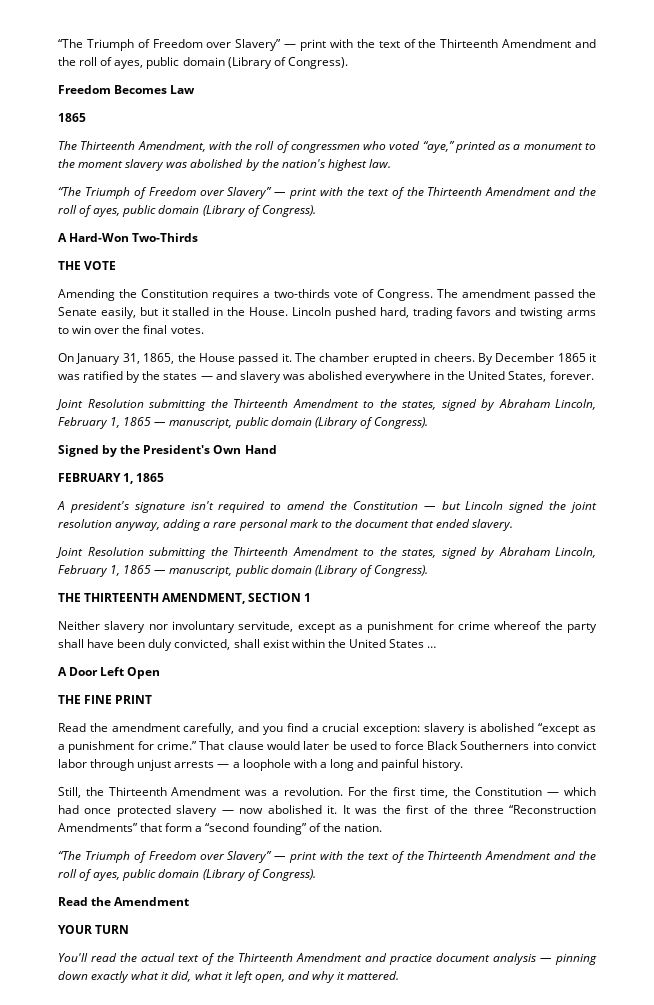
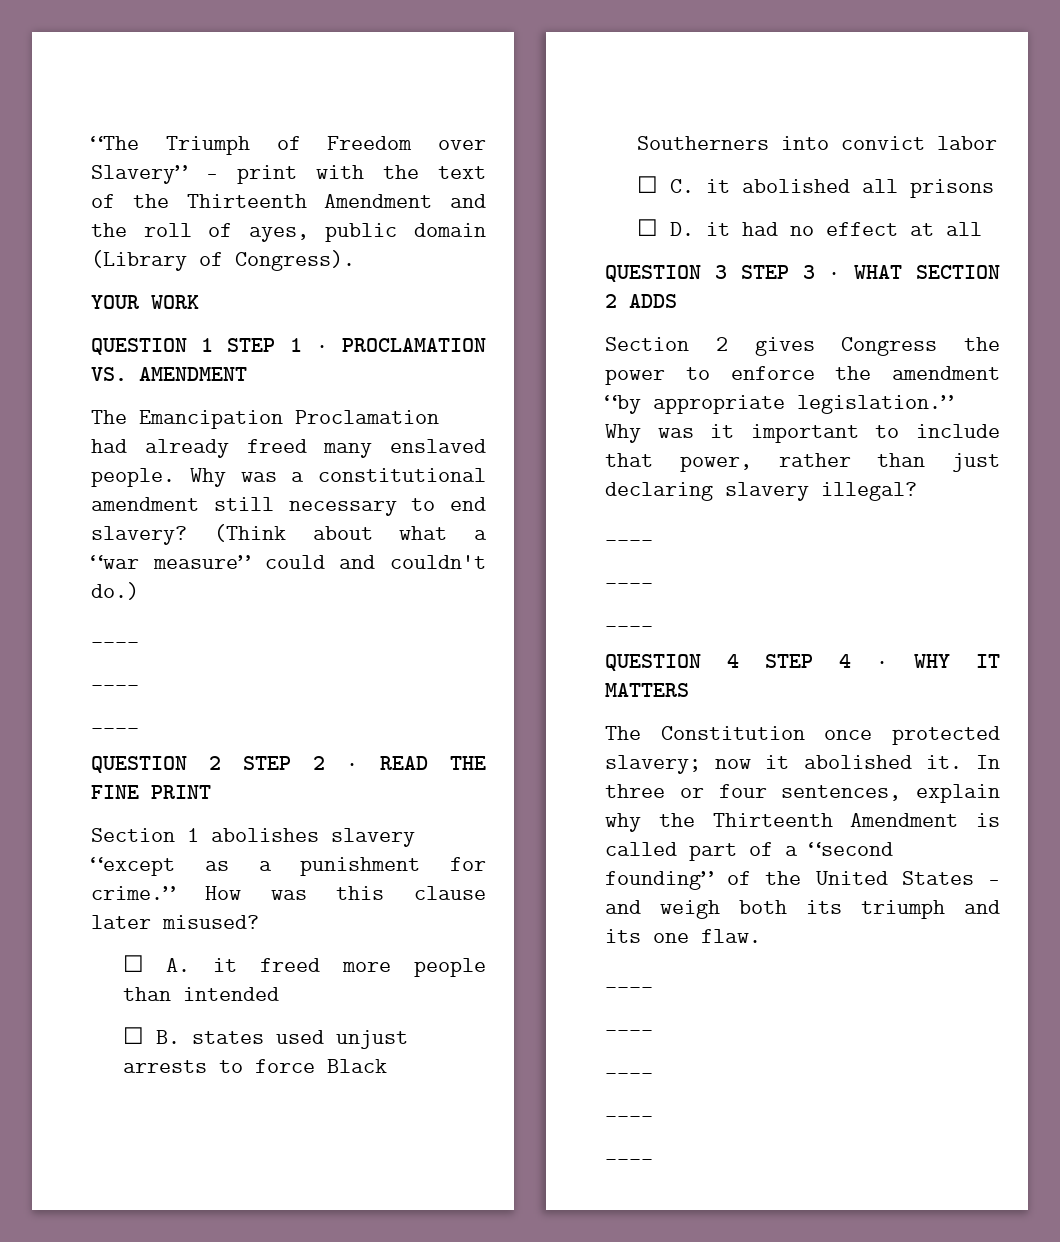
- Freedom Becomes Law
- 1865
- The Thirteenth Amendment, with the roll of congressmen who voted “aye,” printed as a monument to the moment slavery was abolished by the nation's highest law.
- “The Triumph of Freedom over Slavery” — print with the text of the Thirteenth Amendment and the roll of ayes, public domain (Library of Congress).
- A Hard-Won Two-Thirds
- THE VOTE
- Amending the Constitution requires a two-thirds vote of Congress. The amendment passed the Senate easily, but it stalled in the House. Lincoln pushed hard, trading favors and twisting arms to win over the final votes.
- On January 31, 1865, the House passed it. The chamber erupted in cheers. By December 1865 it was ratified by the states — and slavery was abolished everywhere in the United States, forever.
- Joint Resolution submitting the Thirteenth Amendment to the states, signed by Abraham Lincoln, February 1, 1865 — manuscript, public domain (Library of Congress).
- Signed by the President's Own Hand
- FEBRUARY 1, 1865
- A president's signature isn't required to amend the Constitution — but Lincoln signed the joint resolution anyway, adding a rare personal mark to the document that ended slavery.
- Joint Resolution submitting the Thirteenth Amendment to the states, signed by Abraham Lincoln, February 1, 1865 — manuscript, public domain (Library of Congress).
- THE THIRTEENTH AMENDMENT, SECTION 1
- Neither slavery nor involuntary servitude, except as a punishment for crime whereof the party shall have been duly convicted, shall exist within the United States …
- A Door Left Open
- THE FINE PRINT
- Read the amendment carefully, and you find a crucial exception: slavery is abolished “except as a punishment for crime.”
+ YOUR WORK
+ QUESTION 1 STEP 1 · PROCLAMATION VS. AMENDMENT
+ The Emancipation Proclamation had already freed many enslaved people. Why was a constitutional amendment still necessary to end slavery? (Think about what a “war measure” could and couldn't do.)
+ ____
+ ____
+ ____
+ QUESTION 2 STEP 2 · READ THE FINE PRINT
+ Section 1 abolishes slavery “except as a punishment for crime.”
- That clause would later be used to force Black Southerners into convict labor through unjust arrests — a loophole with a long and painful history.
- Still, the Thirteenth Amendment was a revolution. For the first time, the Constitution — which had once protected slavery — now abolished it. It was the first of the three “Reconstruction Amendments” that form a “second founding” of the nation.
- “The Triumph of Freedom over Slavery” — print with the text of the Thirteenth Amendment and the roll of ayes, public domain (Library of Congress).
- Read the Amendment
- YOUR TURN
- You'll read the actual text of the Thirteenth Amendment and practice document analysis — pinning down exactly what it did, what it left open, and why it mattered.
+ How was this clause later misused?
+ ☐ A. it freed more people than intended
+ ☐ B. states used unjust arrests to force Black Southerners into convict labor
+ ☐ C. it abolished all prisons
+ ☐ D. it had no effect at all
+ QUESTION 3 STEP 3 · WHAT SECTION 2 ADDS
+ Section 2 gives Congress the power to enforce the amendment “by appropriate legislation.” Why was it important to include that power, rather than just declaring slavery illegal?
+ ____
+ ____
+ ____
+ QUESTION 4 STEP 4 · WHY IT MATTERS
+ The Constitution once protected slavery; now it abolished it. In three or four sentences, explain why the Thirteenth Amendment is called part of a “second founding” of the United States — and weigh both its triumph and its one flaw.
+ ____
+ ____
+ ____
+ ____
+ ____

